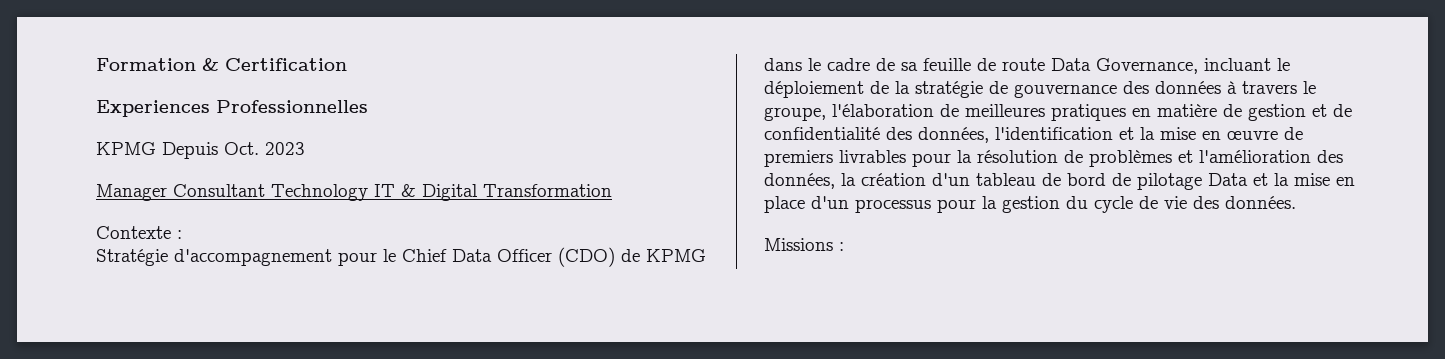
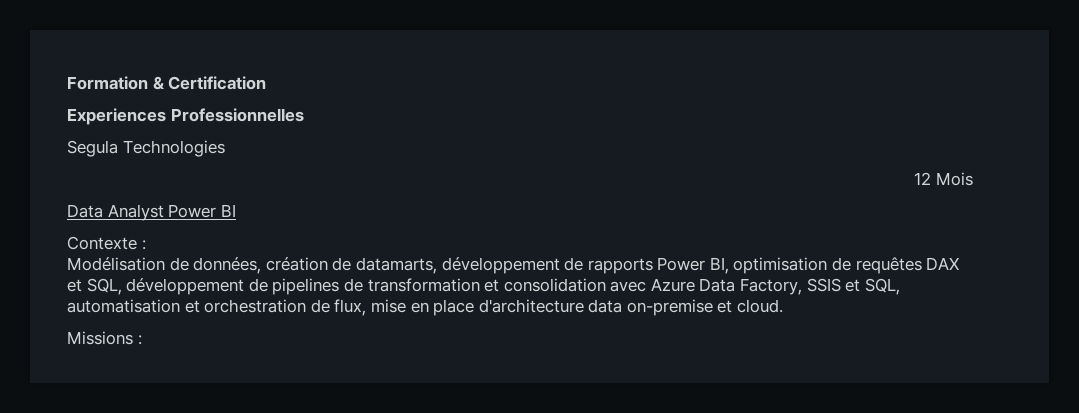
- KPMG Depuis Oct. 2023
- Manager Consultant Technology IT & Digital Transformation
+ Segula Technologies
+ 12 Mois
+ Data Analyst Power BI
  Contexte :
- Stratégie d'accompagnement pour le Chief Data Officer (CDO) de KPMG dans le cadre de sa feuille de route Data Governance, incluant le déploiement de la stratégie de gouvernance des données à travers le groupe, l'élaboration de meilleures pratiques en matière de gestion et de confidentialité des données, l'identification et la mise en œuvre de premiers livrables pour la résolution de problèmes et l'amélioration des données, la création d'un tableau de bord de pilotage Data et la mise en place d'un processus pour la gestion du cycle de vie des données.
+ Modélisation de données, création de datamarts, développement de rapports Power BI, optimisation de requêtes DAX et SQL, développement de pipelines de transformation et consolidation avec Azure Data Factory, SSIS et SQL, automatisation et orchestration de flux, mise en place d'architecture data on-premise et cloud.

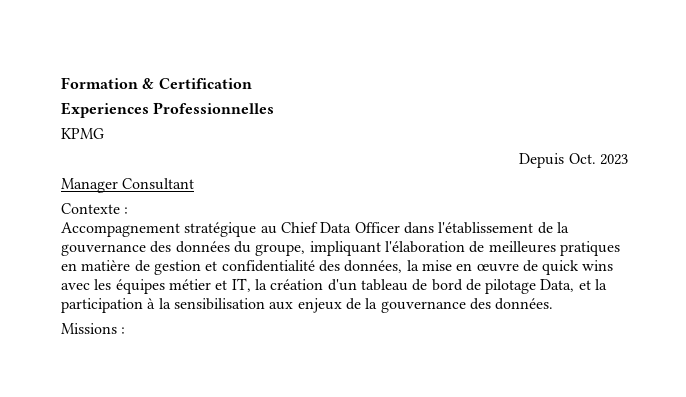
- Segula Technologies
- 12 Mois
- Data Analyst Power BI
+ KPMG
+ Depuis Oct. 2023
+ Manager Consultant
  Contexte :
- Modélisation de données, création de datamarts, développement de rapports Power BI, optimisation de requêtes DAX et SQL, développement de pipelines de transformation et consolidation avec Azure Data Factory, SSIS et SQL, automatisation et orchestration de flux, mise en place d'architecture data on-premise et cloud.
+ Accompagnement stratégique au Chief Data Officer dans l'établissement de la gouvernance des données du groupe, impliquant l'élaboration de meilleures pratiques en matière de gestion et confidentialité des données, la mise en œuvre de quick wins avec les équipes métier et IT, la création d'un tableau de bord de pilotage Data, et la participation à la sensibilisation aux enjeux de la gouvernance des données.

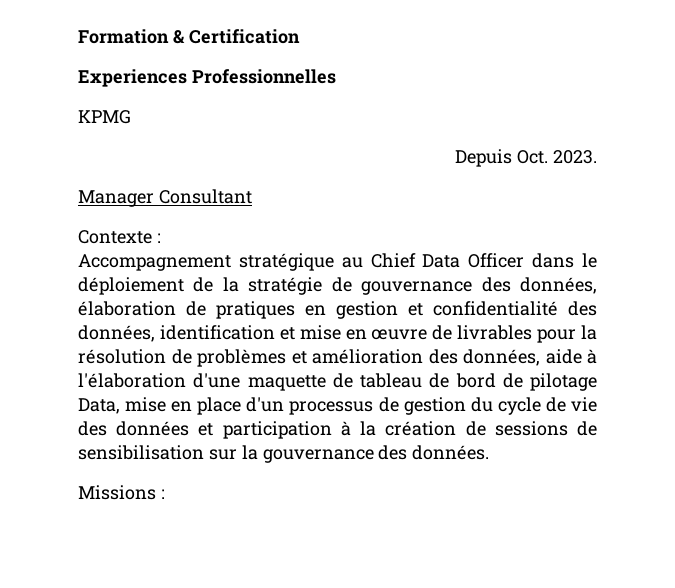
- Depuis Oct. 2023
+ Depuis Oct. 2023.
- Accompagnement stratégique au Chief Data Officer dans l'établissement de la gouvernance des données du groupe, impliquant l'élaboration de meilleures pratiques en matière de gestion et confidentialité des données, la mise en œuvre de quick wins avec les équipes métier et IT, la création d'un tableau de bord de pilotage Data, et la participation à la sensibilisation aux enjeux de la gouvernance des données.
+ Accompagnement stratégique au Chief Data Officer dans le déploiement de la stratégie de gouvernance des données, élaboration de pratiques en gestion et confidentialité des données, identification et mise en œuvre de livrables pour la résolution de problèmes et amélioration des données, aide à l'élaboration d'une maquette de tableau de bord de pilotage Data, mise en place d'un processus de gestion du cycle de vie des données et participation à la création de sessions de sensibilisation sur la gouvernance des données.

